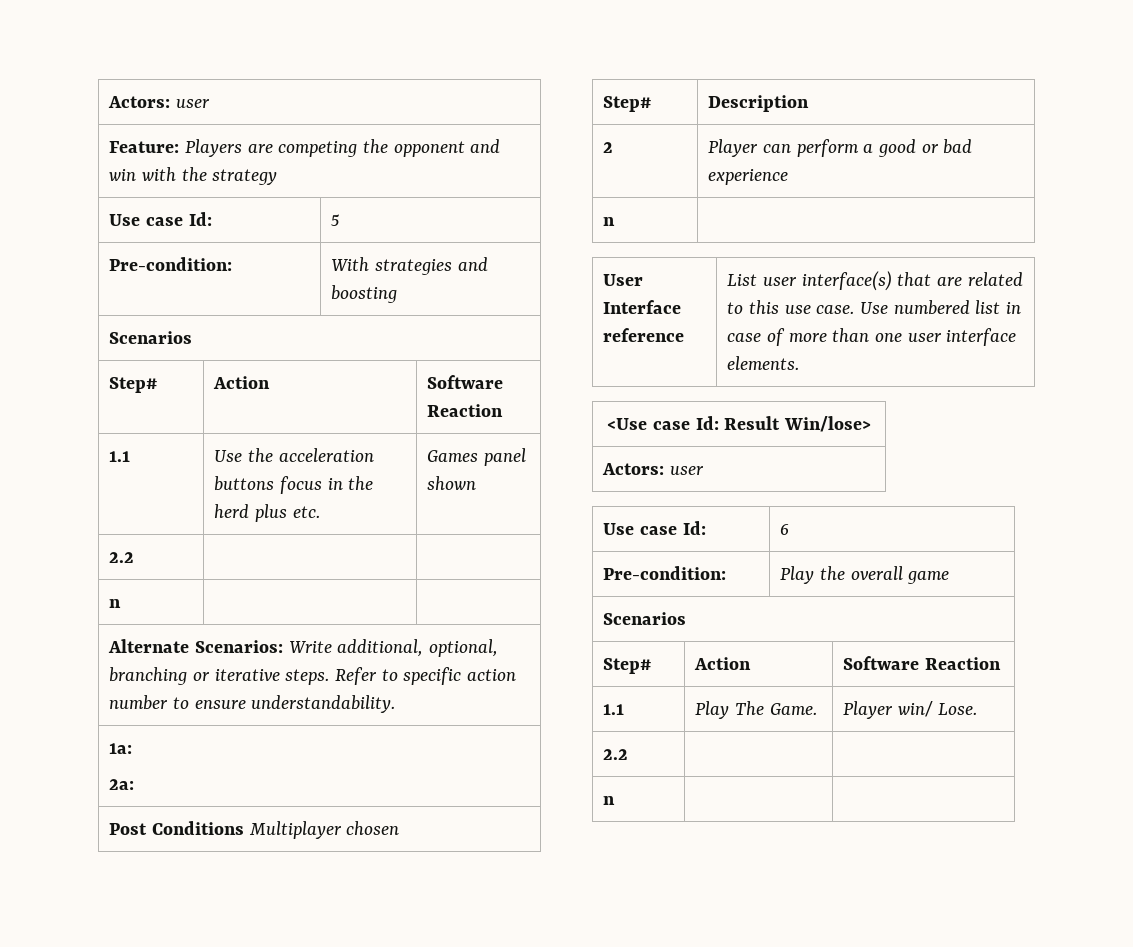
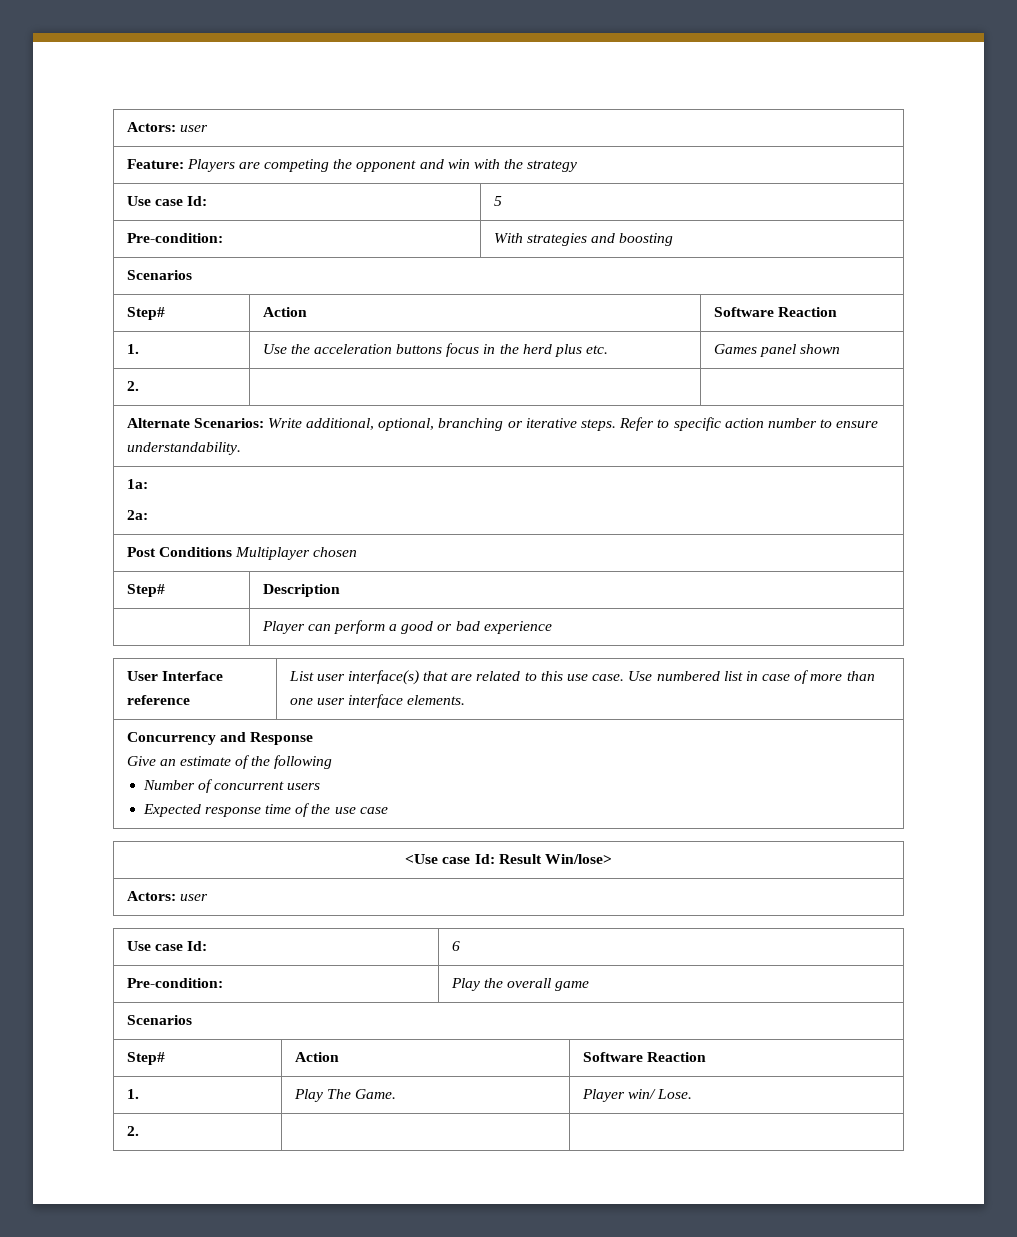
- 1.1 | Use the acceleration buttons focus in the herd plus etc. | Games panel shown
- 2.2 | |
- n | |
+ 1. | Use the acceleration buttons focus in the herd plus etc. | Games panel shown
+ 2. | |
- 2 | Player can perform a good or bad experience
- n |
+ | Player can perform a good or bad experience
+ Concurrency and Response
+ Give an estimate of the following
+ Number of concurrent users
+ Expected response time of the use case
- 1.1 | Play The Game. | Player win/ Lose.
- 2.2 | |
- n | |
+ 1. | Play The Game. | Player win/ Lose.
+ 2. | |

